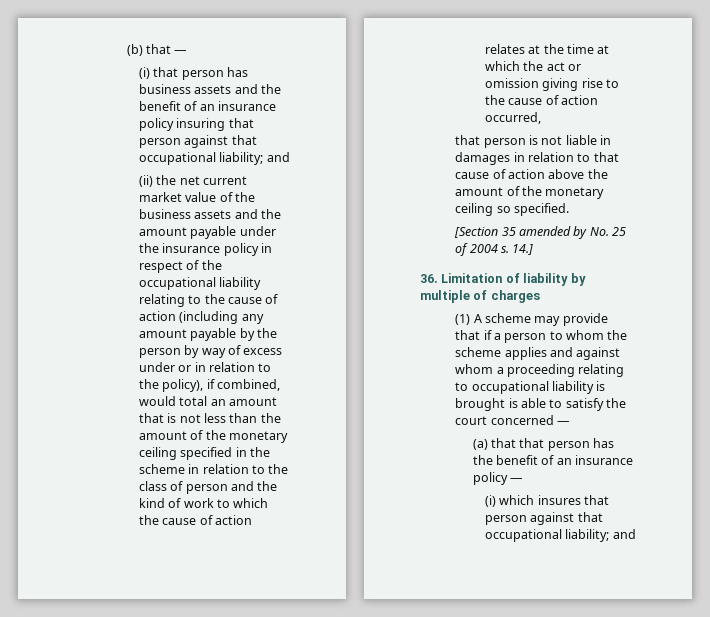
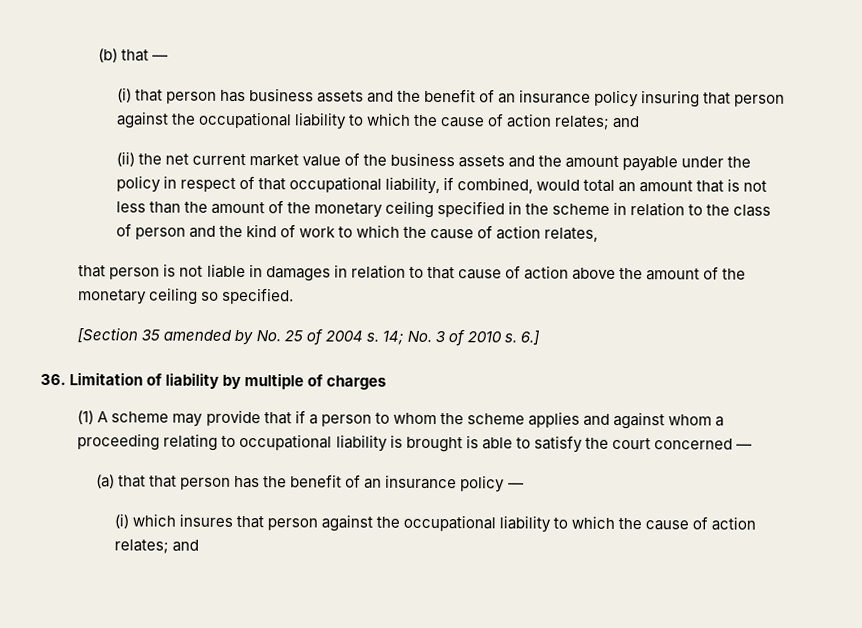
- (i) that person has business assets and the benefit of an insurance policy insuring that person against that occupational liability; and
+ (i) that person has business assets and the benefit of an insurance policy insuring that person against the occupational liability to which the cause of action relates; and
- (ii) the net current market value of the business assets and the amount payable under the insurance policy in respect of the occupational liability relating to the cause of action (including any amount payable by the person by way of excess under or in relation to the policy), if combined, would total an amount that is not less than the amount of the monetary ceiling specified in the scheme in relation to the class of person and the kind of work to which the cause of action relates at the time at which the act or omission giving rise to the cause of action occurred,
+ (ii) the net current market value of the business assets and the amount payable under the policy in respect of that occupational liability, if combined, would total an amount that is not less than the amount of the monetary ceiling specified in the scheme in relation to the class of person and the kind of work to which the cause of action relates,
- 14.]
+ 14; No. 3 of 2010 s. 6.]
- (i) which insures that person against that occupational liability; and
+ (i) which insures that person against the occupational liability to which the cause of action relates; and

